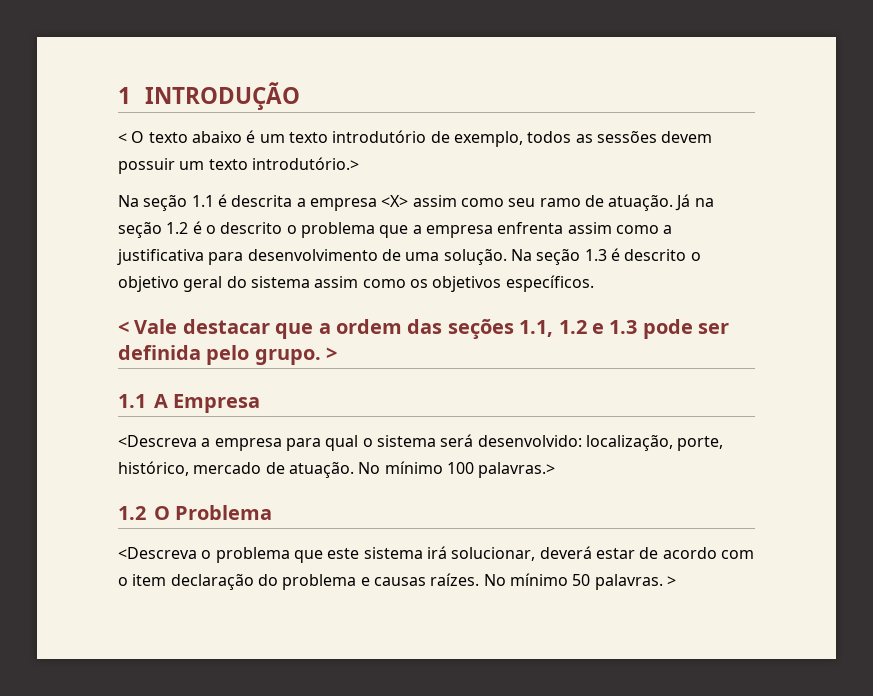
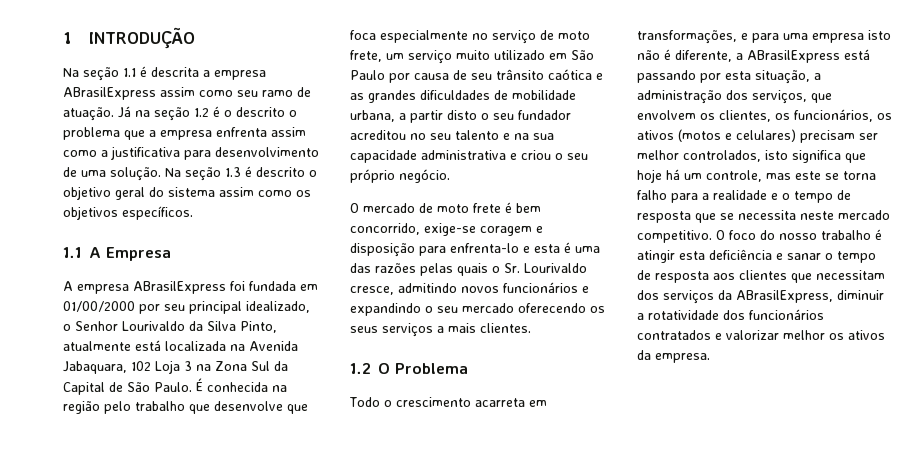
- < O texto abaixo é um texto introdutório de exemplo, todos as sessões devem possuir um texto introdutório.>
- Na seção 1.1 é descrita a empresa <X> assim como seu ramo de atuação.
+ Na seção 1.1 é descrita a empresa ABrasilExpress assim como seu ramo de atuação.
- < Vale destacar que a ordem das seções 1.1, 1.2 e 1.3 pode ser definida pelo grupo. >
  1.1 A Empresa
- <Descreva a empresa para qual o sistema será desenvolvido: localização, porte, histórico, mercado de atuação. No mínimo 100 palavras.>
+ A empresa ABrasilExpress foi fundada em 01/00/2000 por seu principal idealizado, o Senhor Lourivaldo da Silva Pinto, atualmente está localizada na Avenida Jabaquara, 102 Loja 3 na Zona Sul da Capital de São Paulo. É conhecida na região pelo trabalho que desenvolve que foca especialmente no serviço de moto frete, um serviço muito utilizado em São Paulo por causa de seu trânsito caótica e as grandes dificuldades de mobilidade urbana, a partir disto o seu fundador acreditou no seu talento e na sua capacidade administrativa e criou o seu próprio negócio.
+ O mercado de moto frete é bem concorrido, exige-se coragem e disposição para enfrenta-lo e esta é uma das razões pelas quais o Sr. Lourivaldo cresce, admitindo novos funcionários e expandindo o seu mercado oferecendo os seus serviços a mais clientes.
  1.2 O Problema
- <Descreva o problema que este sistema irá solucionar, deverá estar de acordo com o item declaração do problema e causas raízes. No mínimo 50 palavras. >
+ Todo o crescimento acarreta em transformações, e para uma empresa isto não é diferente, a ABrasilExpress está passando por esta situação, a administração dos serviços, que envolvem os clientes, os funcionários, os ativos (motos e celulares) precisam ser melhor controlados, isto significa que hoje há um controle, mas este se torna falho para a realidade e o tempo de resposta que se necessita neste mercado competitivo. O foco do nosso trabalho é atingir esta deficiência e sanar o tempo de resposta aos clientes que necessitam dos serviços da ABrasilExpress, diminuir a rotatividade dos funcionários contratados e valorizar melhor os ativos da empresa.

